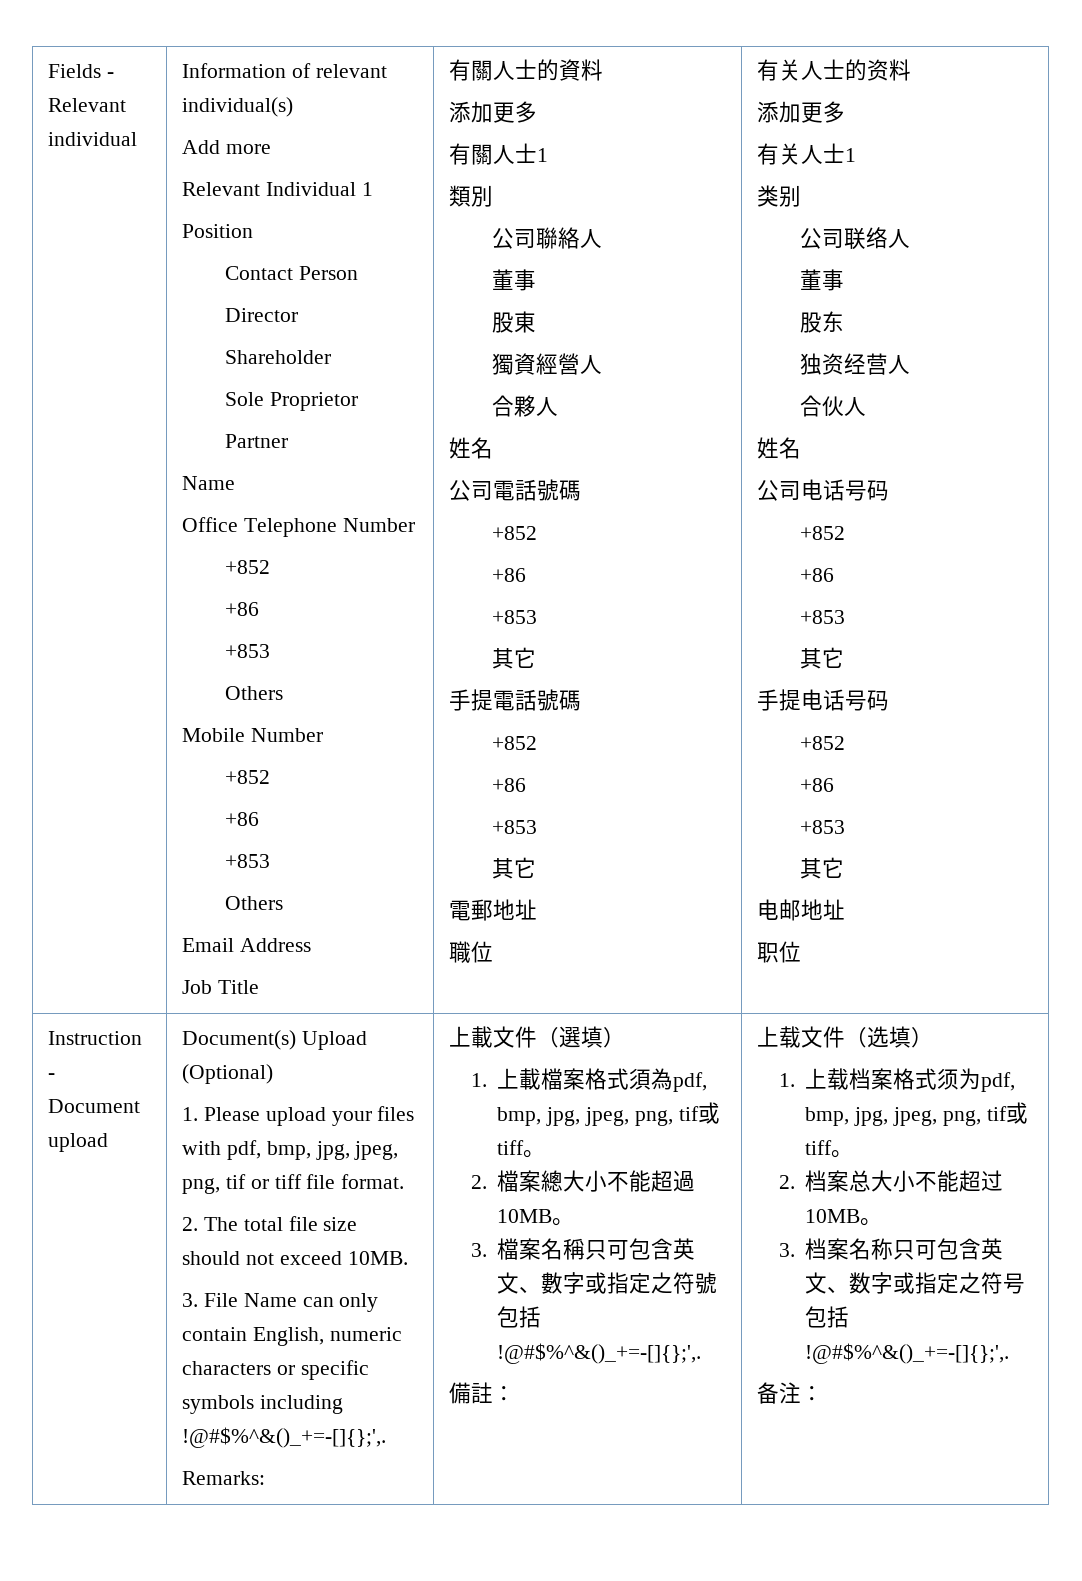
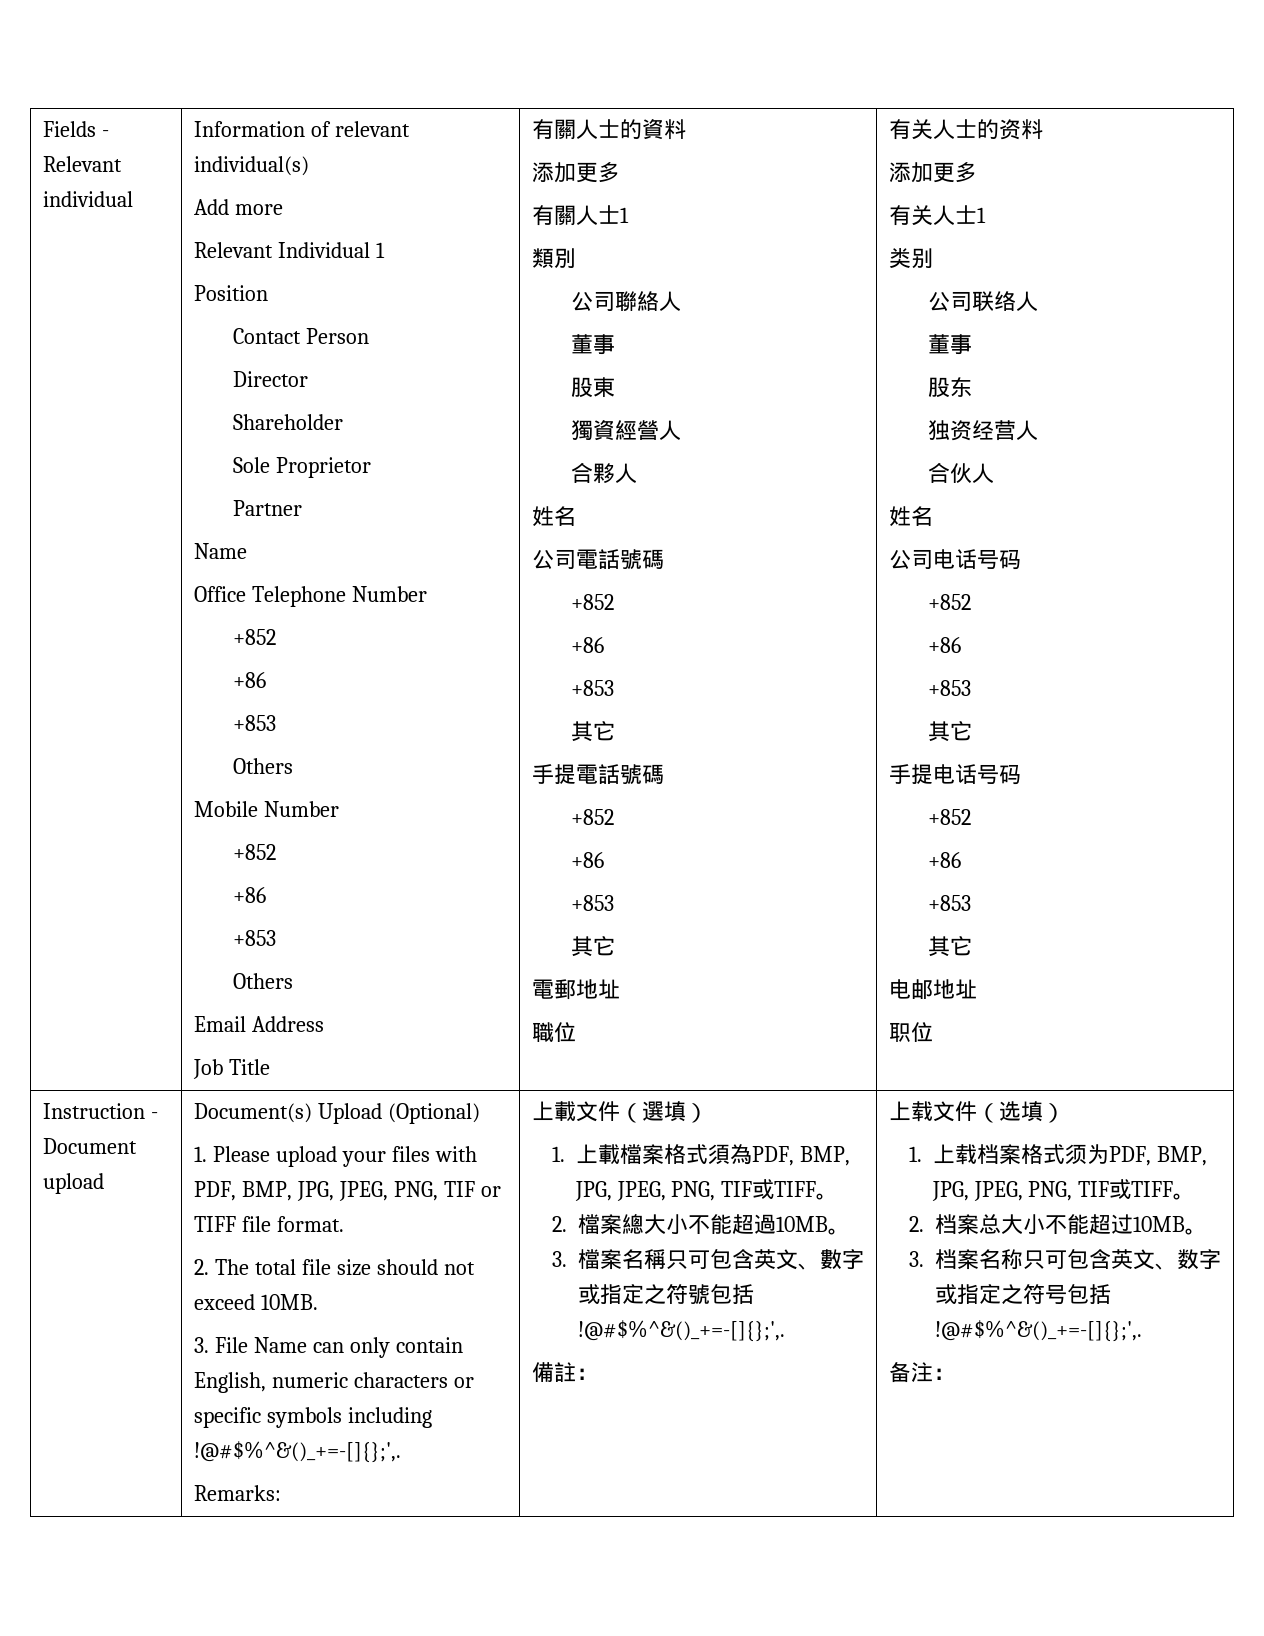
- 1. Please upload your files with pdf, bmp, jpg, jpeg, png, tif or tiff file format.
+ 1. Please upload your files with PDF, BMP, JPG, JPEG, PNG, TIF or TIFF file format.
- 1.上載檔案格式須為pdf, bmp, jpg, jpeg, png, tif或tiff。
+ 1.上載檔案格式須為PDF, BMP, JPG, JPEG, PNG, TIF或TIFF。
- 1.上载档案格式须为pdf, bmp, jpg, jpeg, png, tif或tiff。
+ 1.上载档案格式须为PDF, BMP, JPG, JPEG, PNG, TIF或TIFF。

